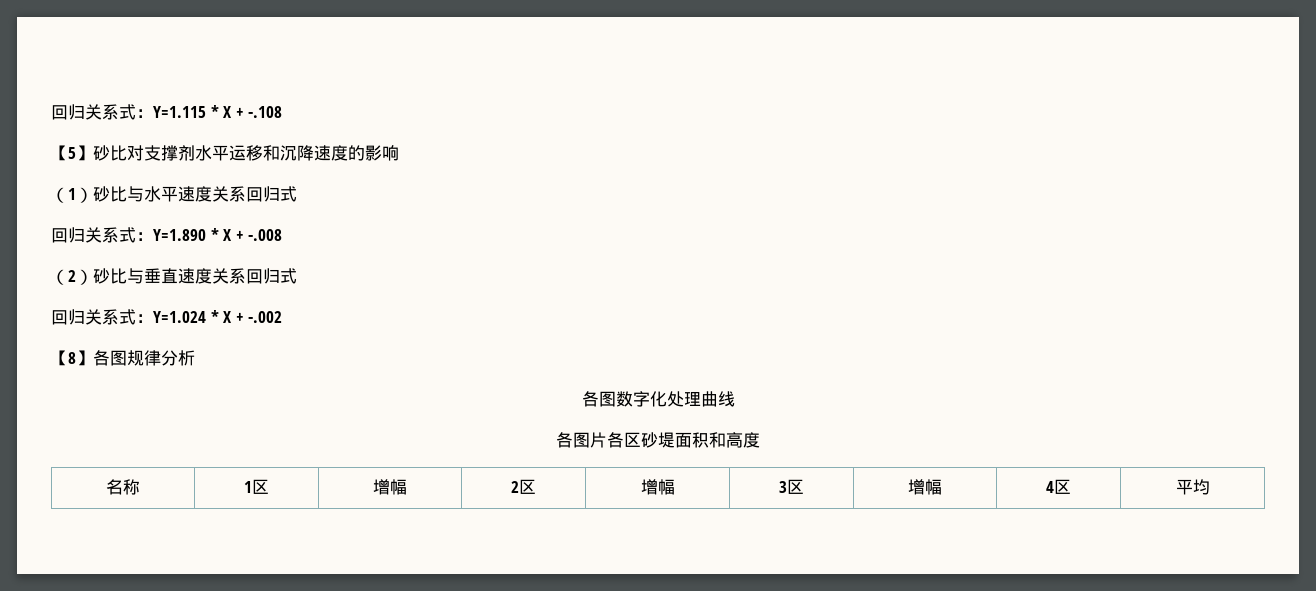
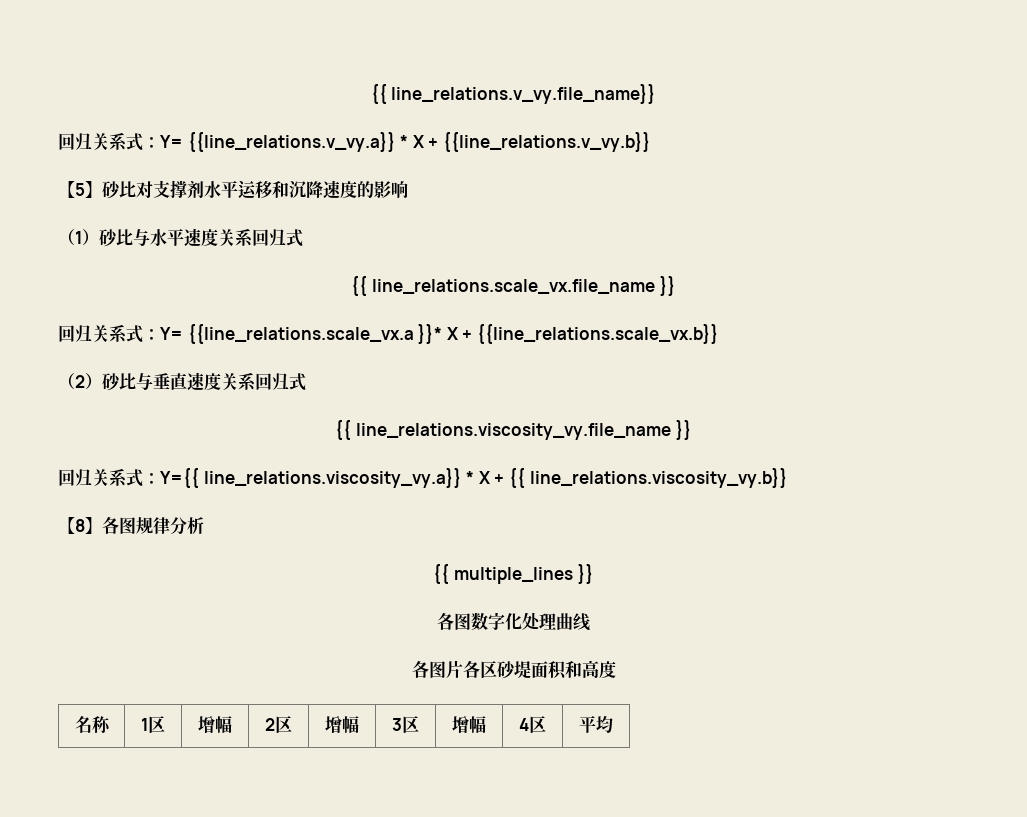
- 回归关系式：Y=1.115 * X + -.108
+ {{ line_relations.v_vy.file_name}}
+ 回归关系式：Y= {{line_relations.v_vy.a}} * X + {{line_relations.v_vy.b}}
- 回归关系式：Y=1.890 * X + -.008
+ {{ line_relations.scale_vx.file_name }}
+ 回归关系式：Y= {{line_relations.scale_vx.a }}* X + {{line_relations.scale_vx.b}}
- 回归关系式：Y=1.024 * X + -.002
+ {{ line_relations.viscosity_vy.file_name }}
+ 回归关系式：Y={{ line_relations.viscosity_vy.a}} * X + {{ line_relations.viscosity_vy.b}}
+ {{ multiple_lines }}

